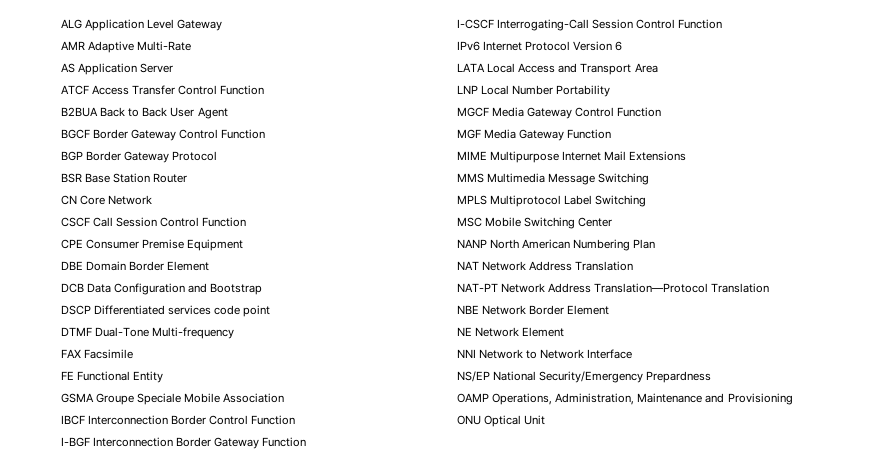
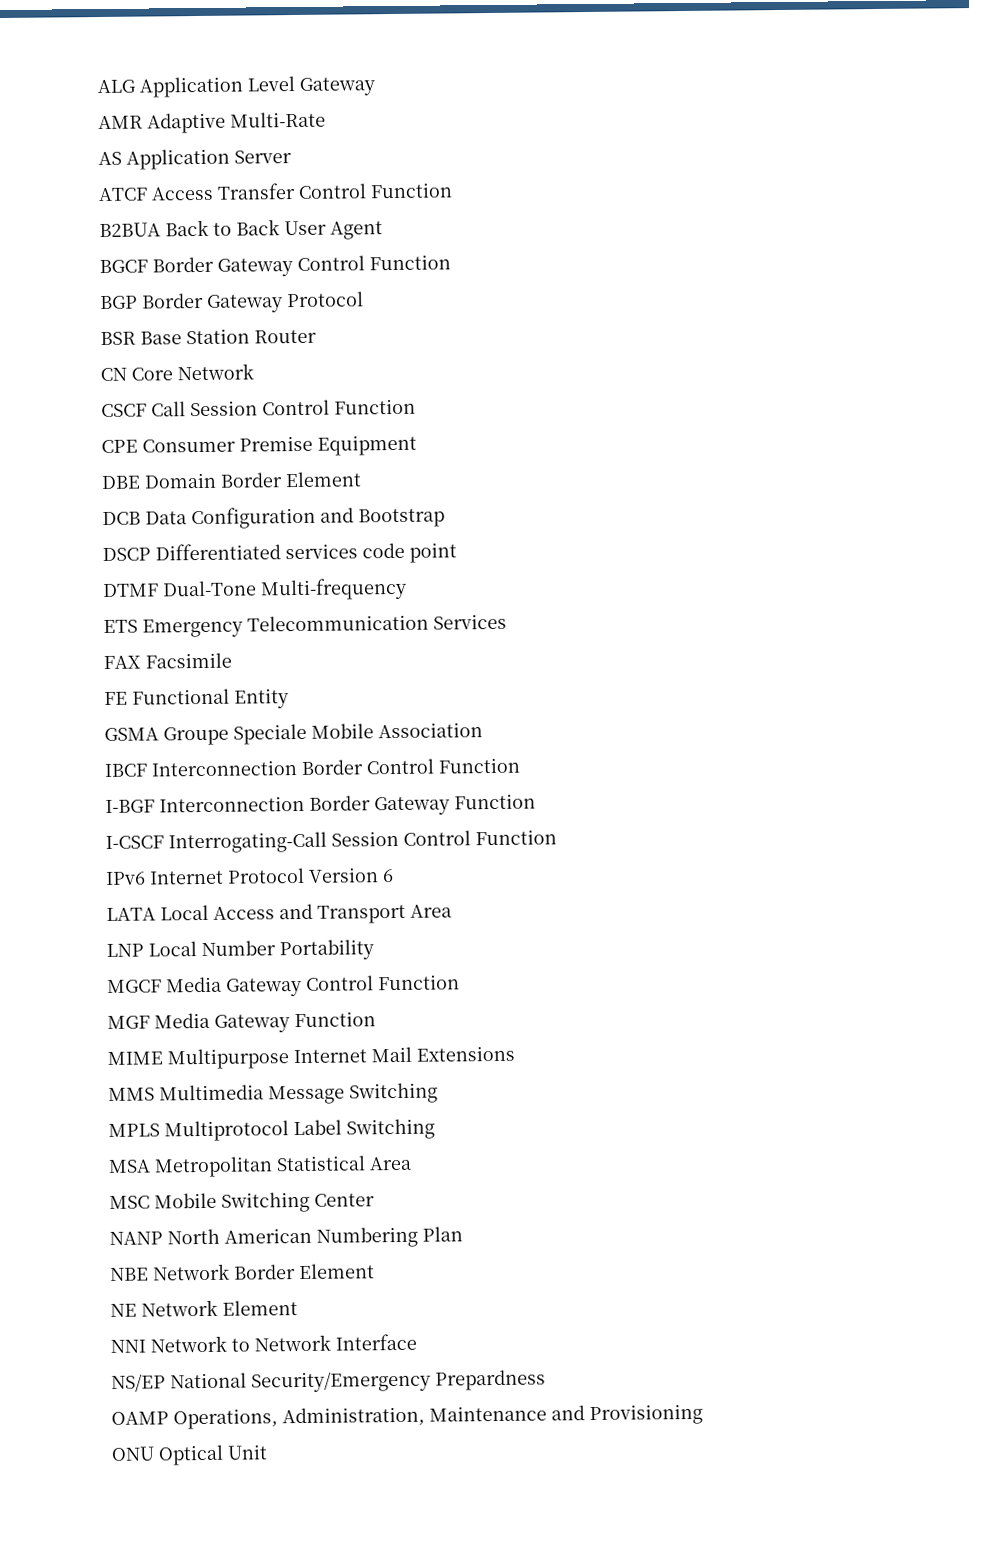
+ ETS Emergency Telecommunication Services
+ MSA Metropolitan Statistical Area
- NAT Network Address Translation
- NAT-PT Network Address Translation—Protocol Translation

